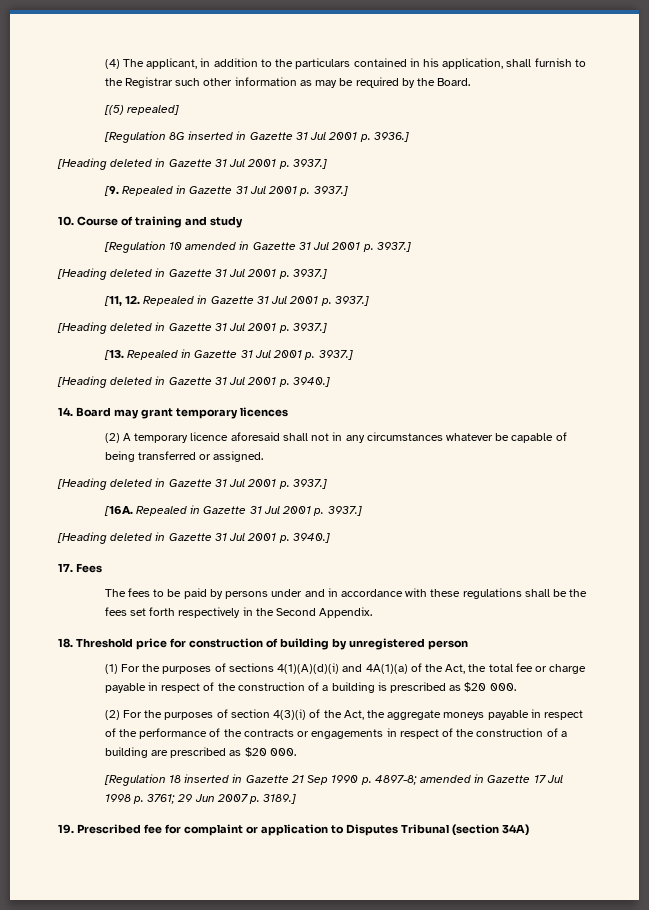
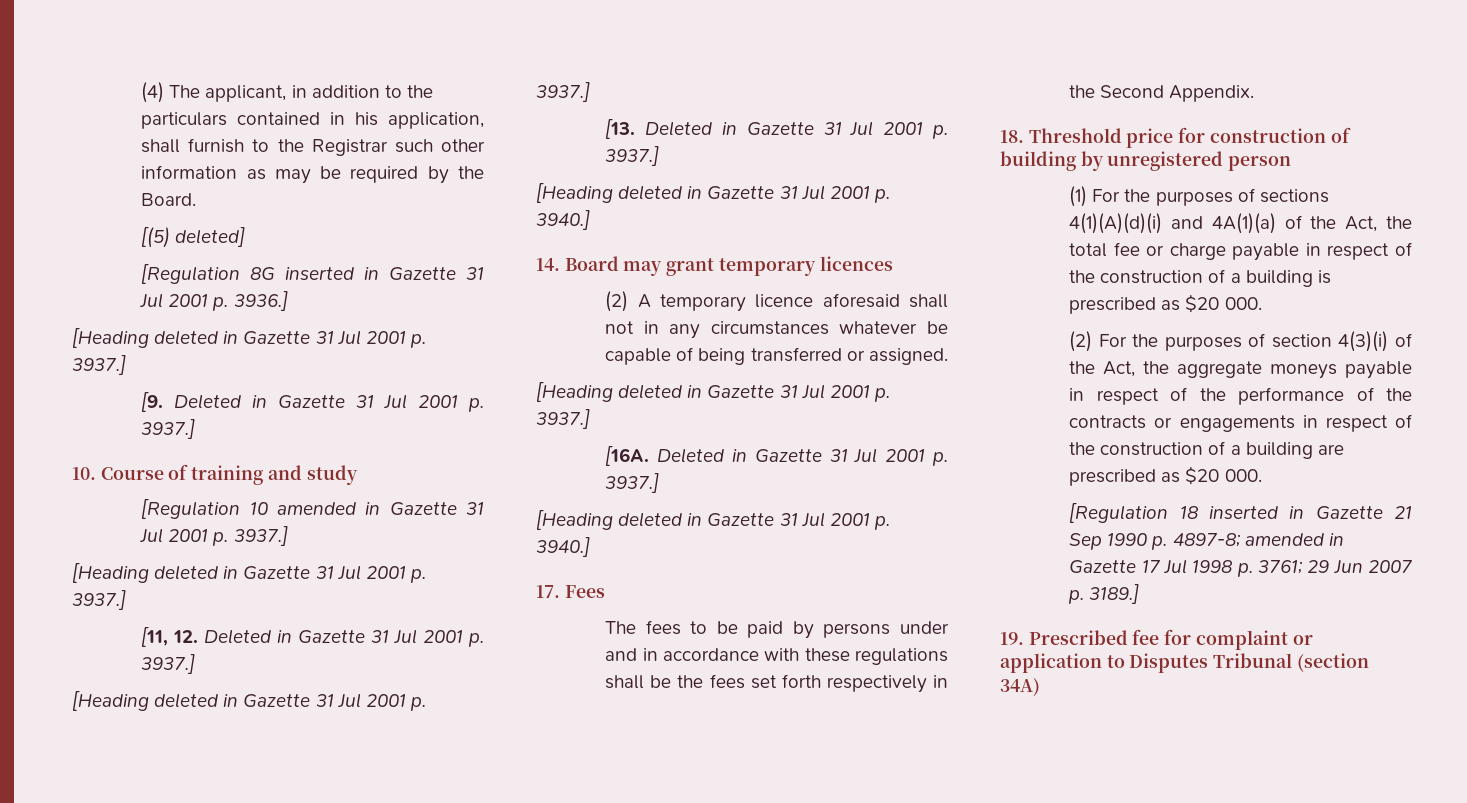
- [(5) repealed]
+ [(5) deleted]
- [9. Repealed in Gazette 31 Jul 2001 p. 3937.]
+ [9. Deleted in Gazette 31 Jul 2001 p. 3937.]
- [11, 12. Repealed in Gazette 31 Jul 2001 p. 3937.]
+ [11, 12. Deleted in Gazette 31 Jul 2001 p. 3937.]
- [13. Repealed in Gazette 31 Jul 2001 p. 3937.]
+ [13. Deleted in Gazette 31 Jul 2001 p. 3937.]
- [16A. Repealed in Gazette 31 Jul 2001 p. 3937.]
+ [16A. Deleted in Gazette 31 Jul 2001 p. 3937.]

